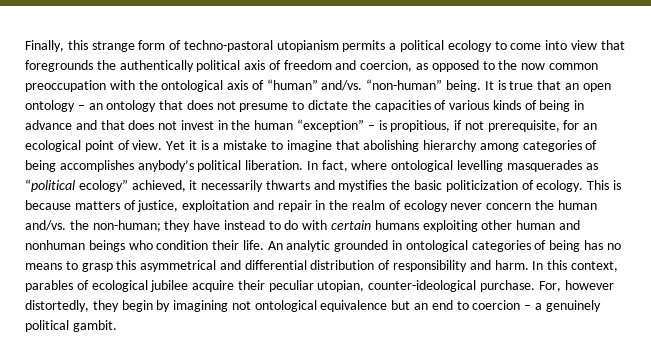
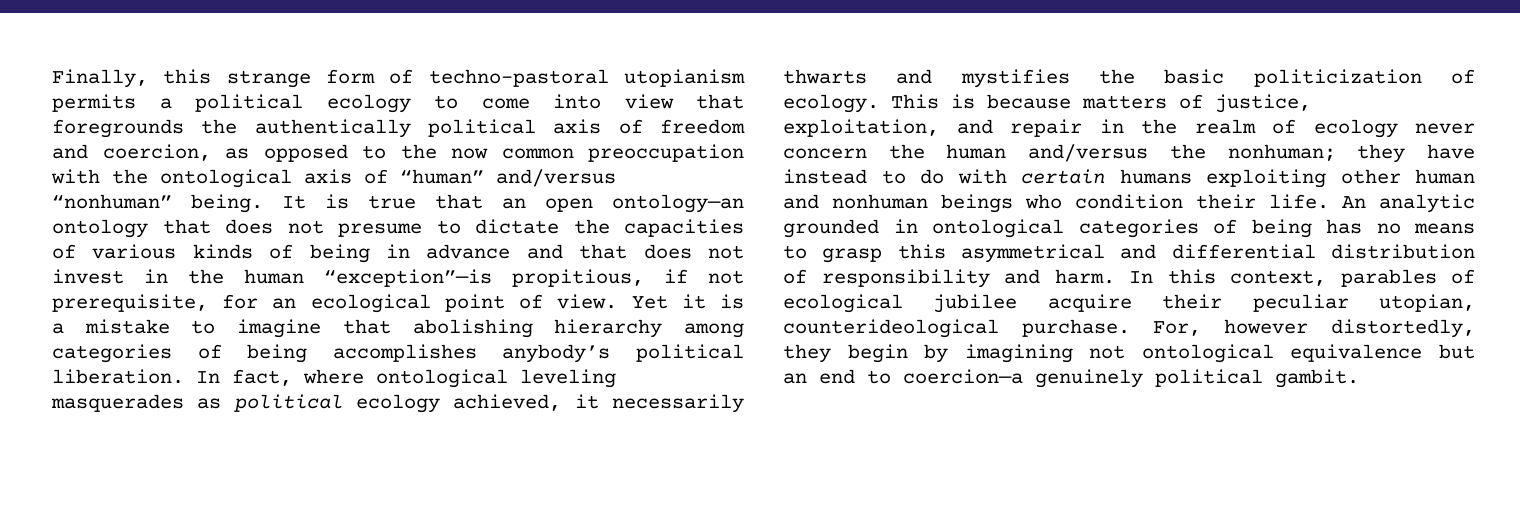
- Finally, this strange form of techno-pastoral utopianism permits a political ecology to come into view that foregrounds the authentically political axis of freedom and coercion, as opposed to the now common preoccupation with the ontological axis of “human” and/vs. “non-human” being.
+ Finally, this strange form of techno-pastoral utopianism permits a political ecology to come into view that foregrounds the authentically political axis of freedom and coercion, as opposed to the now common preoccupation with the ontological axis of “human” and/versus “nonhuman” being.
- It is true that an open ontology – an ontology that does not presume to dictate the capacities of various kinds of being in advance and that does not invest in the human “exception” – is propitious, if not prerequisite, for an ecological point of view.
+ It is true that an open ontology—an ontology that does not presume to dictate the capacities of various kinds of being in advance and that does not invest in the human “exception”—is propitious, if not prerequisite, for an ecological point of view.
- In fact, where ontological levelling masquerades as “political ecology” achieved, it necessarily thwarts and mystifies the basic politicization of ecology.
+ In fact, where ontological leveling masquerades as political ecology achieved, it necessarily thwarts and mystifies the basic politicization of ecology.
- This is because matters of justice, exploitation and repair in the realm of ecology never concern the human and/vs. the non-human; they have instead to do with certain humans exploiting other human and nonhuman beings who condition their life.
+ This is because matters of justice, exploitation, and repair in the realm of ecology never concern the human and/versus the nonhuman; they have instead to do with certain humans exploiting other human and nonhuman beings who condition their life.
- In this context, parables of ecological jubilee acquire their peculiar utopian, counter-ideological purchase.
+ In this context, parables of ecological jubilee acquire their peculiar utopian, counterideological purchase.
- For, however distortedly, they begin by imagining not ontological equivalence but an end to coercion – a genuinely political gambit.
+ For, however distortedly, they begin by imagining not ontological equivalence but an end to coercion—a genuinely political gambit.

